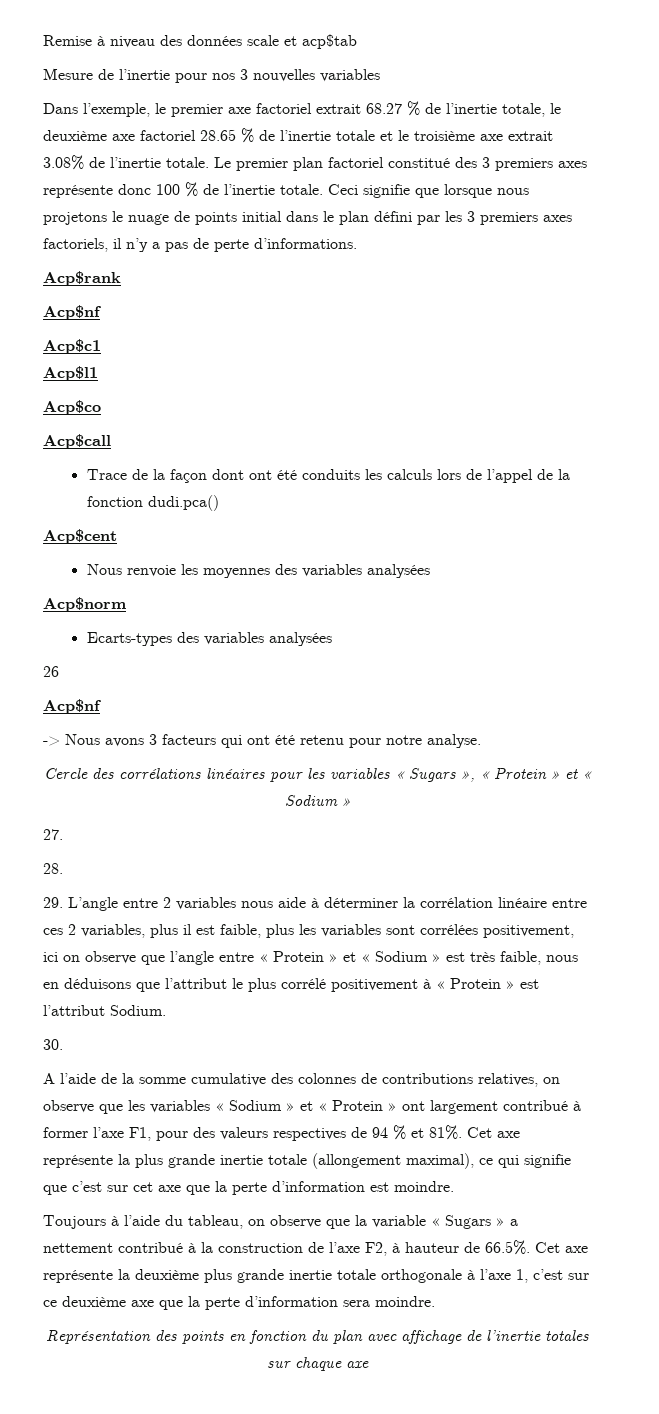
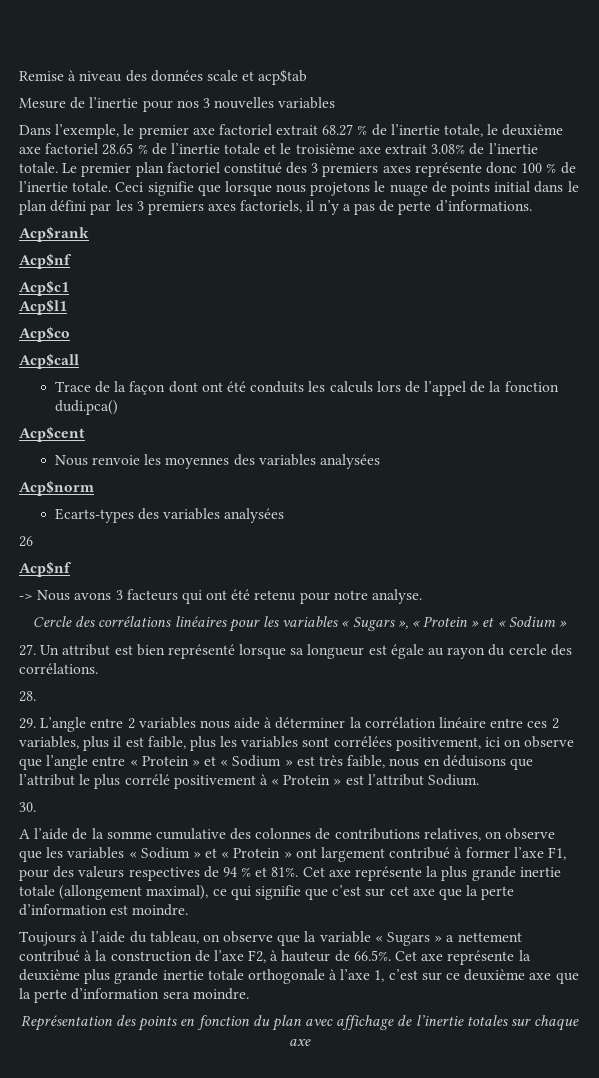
- 27.
+ 27. Un attribut est bien représenté lorsque sa longueur est égale au rayon du cercle des corrélations.

